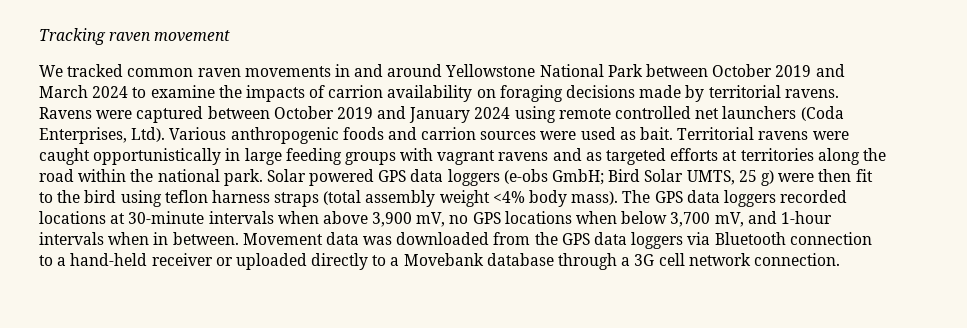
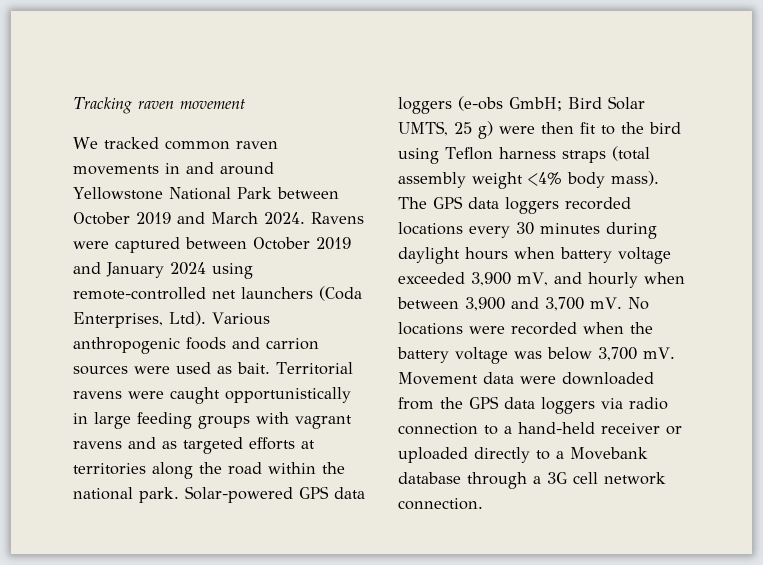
- We tracked common raven movements in and around Yellowstone National Park between October 2019 and March 2024 to examine the impacts of carrion availability on foraging decisions made by territorial ravens.
+ We tracked common raven movements in and around Yellowstone National Park between October 2019 and March 2024.
- Ravens were captured between October 2019 and January 2024 using remote controlled net launchers (Coda Enterprises, Ltd).
+ Ravens were captured between October 2019 and January 2024 using remote-controlled net launchers (Coda Enterprises, Ltd).
- Solar powered GPS data loggers (e-obs GmbH; Bird Solar UMTS, 25 g) were then fit to the bird using teflon harness straps (total assembly weight <4% body mass).
+ Solar-powered GPS data loggers (e-obs GmbH; Bird Solar UMTS, 25 g) were then fit to the bird using Teflon harness straps (total assembly weight <4% body mass).
- The GPS data loggers recorded locations at 30-minute intervals when above 3,900 mV, no GPS locations when below 3,700 mV, and 1-hour intervals when in between.
+ The GPS data loggers recorded locations every 30 minutes during daylight hours when battery voltage exceeded 3,900 mV, and hourly when between 3,900 and 3,700 mV. No locations were recorded when the battery voltage was below 3,700 mV.
- Movement data was downloaded from the GPS data loggers via Bluetooth connection to a hand-held receiver or uploaded directly to a Movebank database through a 3G cell network connection.
+ Movement data were downloaded from the GPS data loggers via radio connection to a hand-held receiver or uploaded directly to a Movebank database through a 3G cell network connection.

